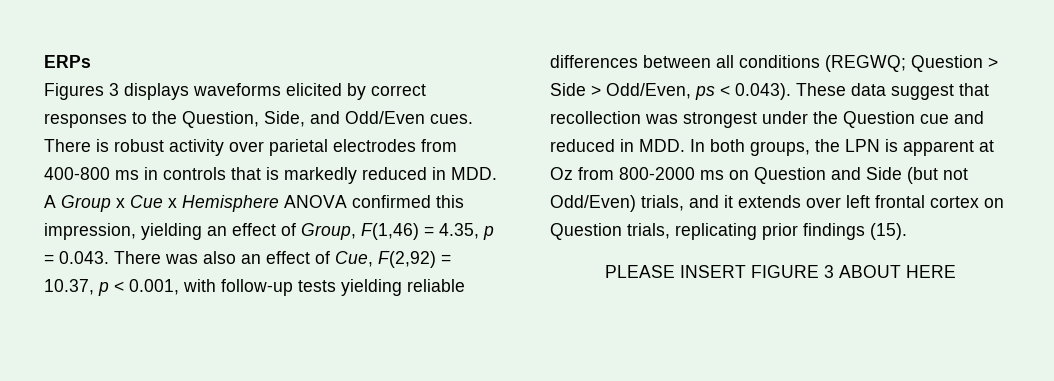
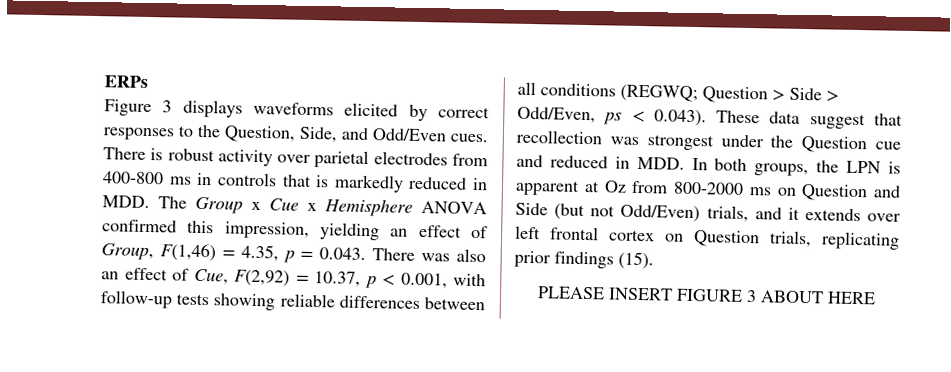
- Figures 3 displays waveforms elicited by correct responses to the Question, Side, and Odd/Even cues.
+ Figure 3 displays waveforms elicited by correct responses to the Question, Side, and Odd/Even cues.
- There is robust activity over parietal electrodes from 400-800 ms in controls that is markedly reduced in MDD. A Group x Cue x Hemisphere ANOVA confirmed this impression, yielding an effect of Group, F(1,46) = 4.35, p = 0.043. There was also an effect of Cue, F(2,92) = 10.37, p < 0.001, with follow-up tests yielding reliable differences between all conditions (REGWQ;
+ There is robust activity over parietal electrodes from 400-800 ms in controls that is markedly reduced in MDD. The Group x Cue x Hemisphere ANOVA confirmed this impression, yielding an effect of Group, F(1,46) = 4.35, p = 0.043. There was also an effect of Cue, F(2,92) = 10.37, p < 0.001, with follow-up tests showing reliable differences between all conditions (REGWQ;

